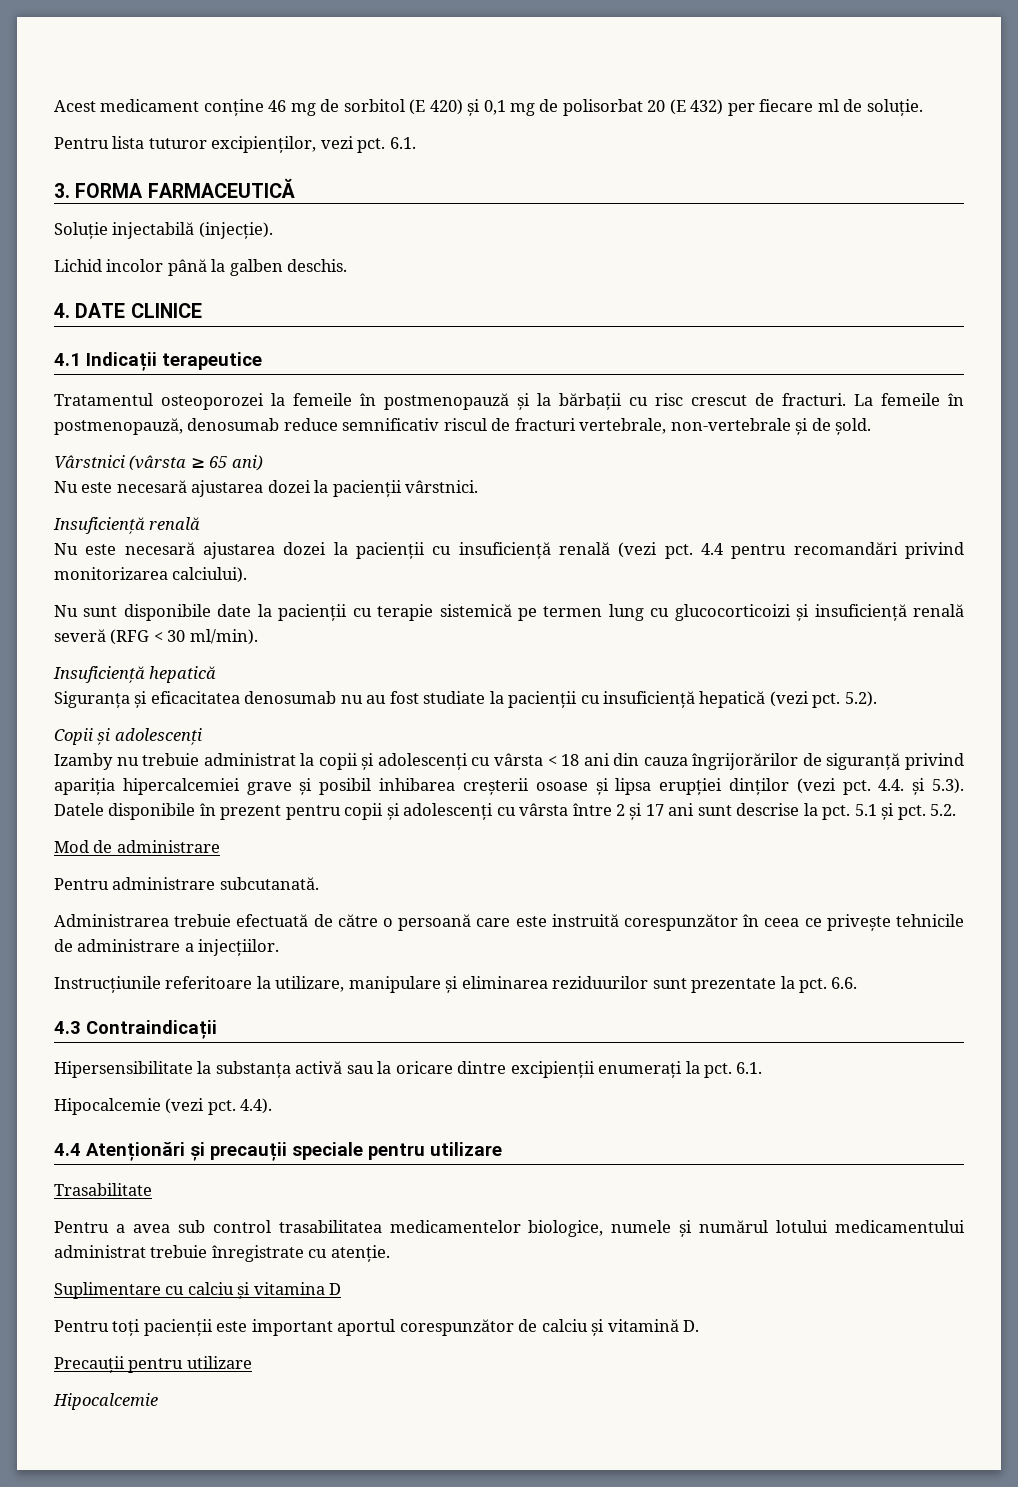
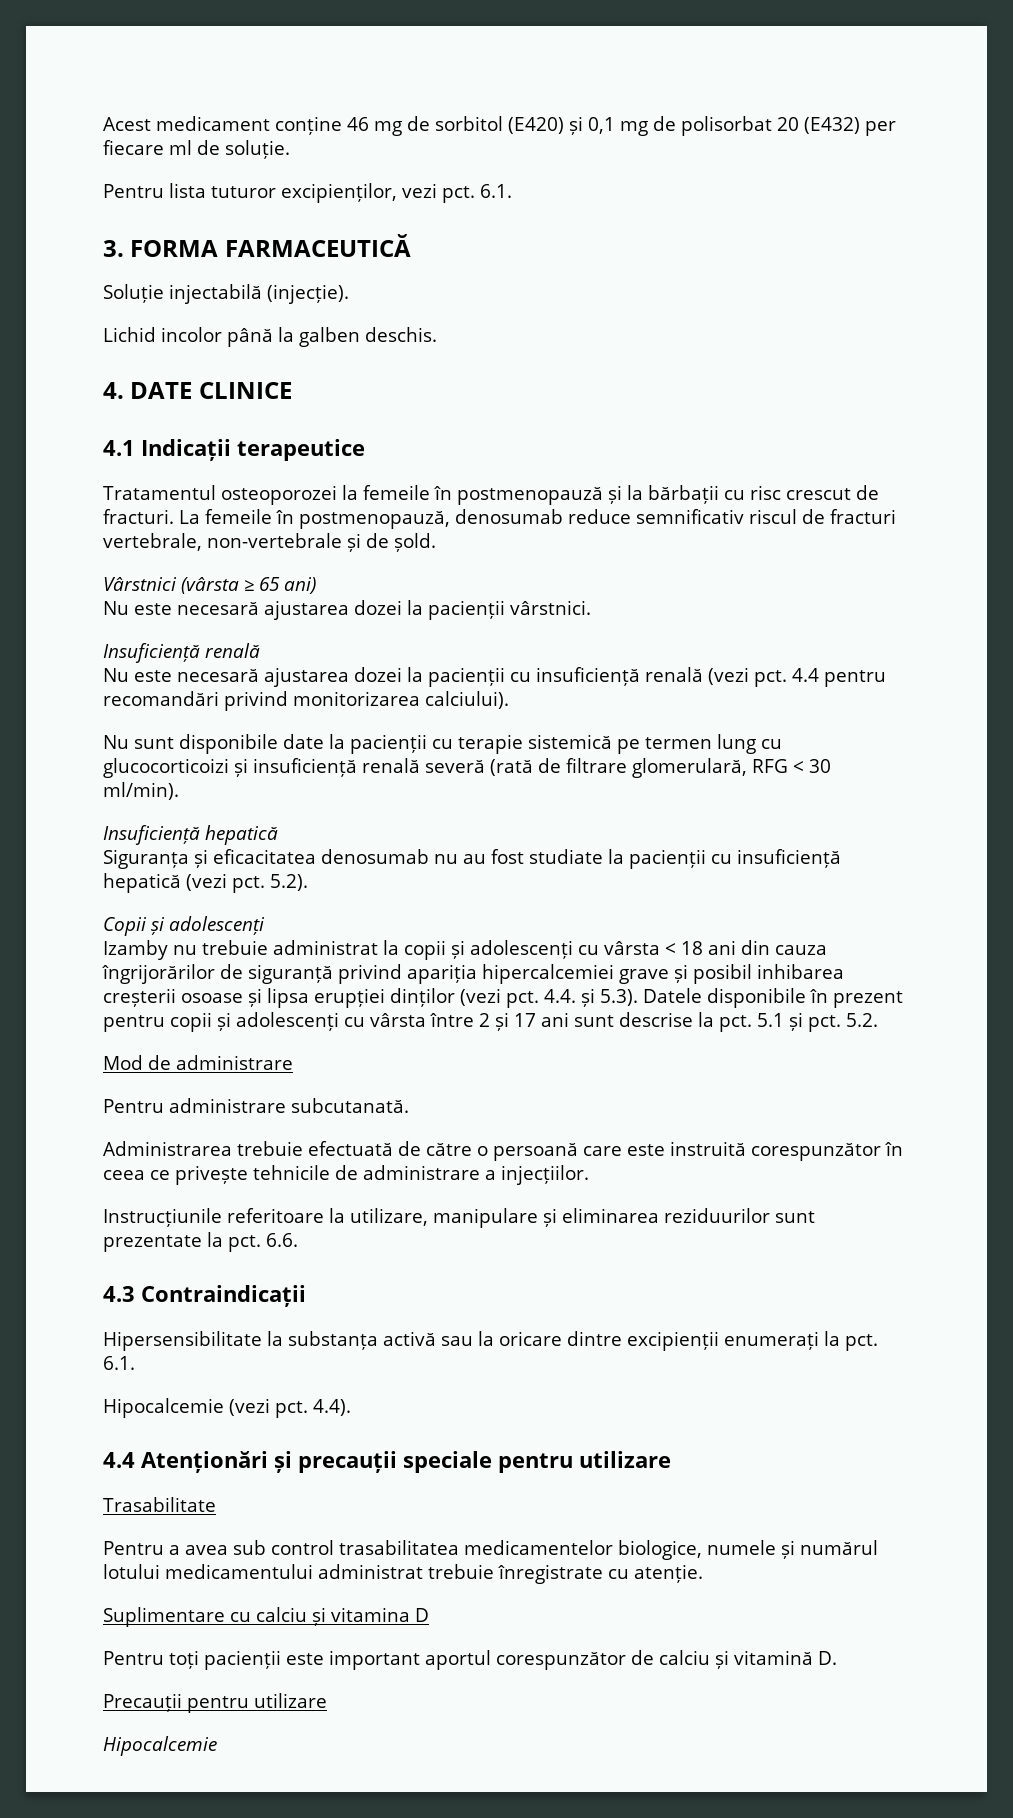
- Acest medicament conține 46 mg de sorbitol (E 420) și 0,1 mg de polisorbat 20 (E 432) per fiecare ml de soluție.
+ Acest medicament conține 46 mg de sorbitol (E420) și 0,1 mg de polisorbat 20 (E432) per fiecare ml de soluție.
- Nu sunt disponibile date la pacienții cu terapie sistemică pe termen lung cu glucocorticoizi și insuficiență renală severă (RFG < 30 ml/min).
+ Nu sunt disponibile date la pacienții cu terapie sistemică pe termen lung cu glucocorticoizi și insuficiență renală severă (rată de filtrare glomerulară, RFG < 30 ml/min).

